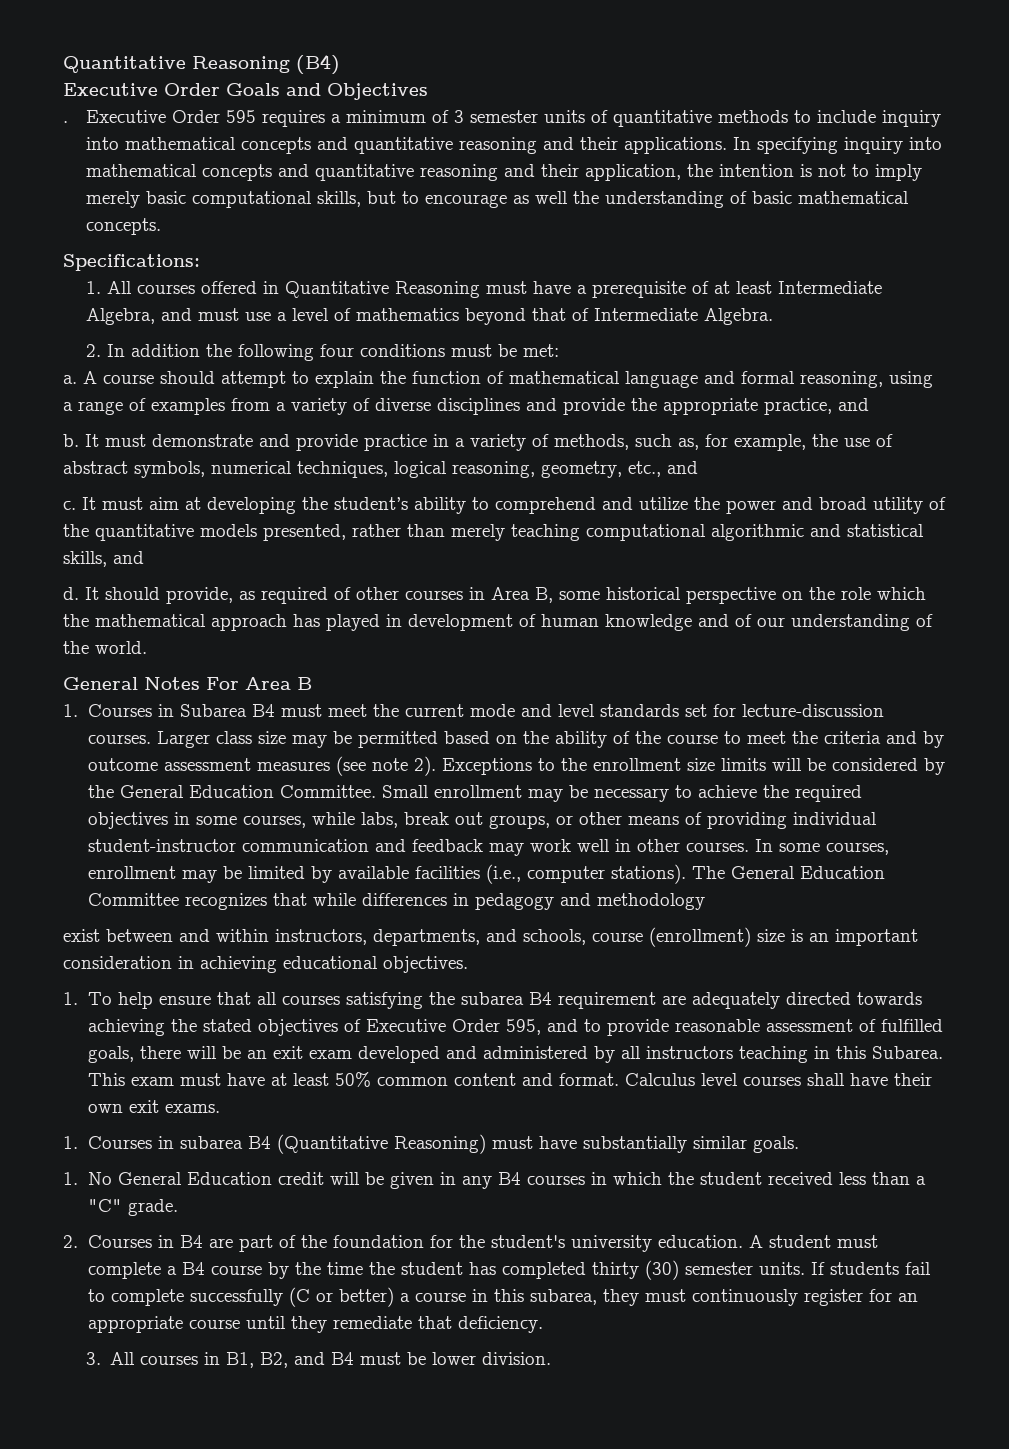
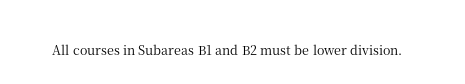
- Quantitative Reasoning (B4)
- Executive Order Goals and Objectives
- . Executive Order 595 requires a minimum of 3 semester units of quantitative methods to include inquiry into mathematical concepts and quantitative reasoning and their applications. In specifying inquiry into mathematical concepts and quantitative reasoning and their application, the intention is not to imply merely basic computational skills, but to encourage as well the understanding of basic mathematical concepts.
- Specifications:
- 1. All courses offered in Quantitative Reasoning must have a prerequisite of at least Intermediate Algebra, and must use a level of mathematics beyond that of Intermediate Algebra.
- 2. In addition the following four conditions must be met:
- a. A course should attempt to explain the function of mathematical language and formal reasoning, using a range of examples from a variety of diverse disciplines and provide the appropriate practice, and
- b. It must demonstrate and provide practice in a variety of methods, such as, for example, the use of abstract symbols, numerical techniques, logical reasoning, geometry, etc., and
- c. It must aim at developing the student’s ability to comprehend and utilize the power and broad utility of the quantitative models presented, rather than merely teaching computational algorithmic and statistical skills, and
- d. It should provide, as required of other courses in Area B, some historical perspective on the role which the mathematical approach has played in development of human knowledge and of our understanding of the world.
- General Notes For Area B
- 1. Courses in Subarea B4 must meet the current mode and level standards set for lecture-discussion courses. Larger class size may be permitted based on the ability of the course to meet the criteria and by outcome assessment measures (see note 2). Exceptions to the enrollment size limits will be considered by the General Education Committee. Small enrollment may be necessary to achieve the required objectives in some courses, while labs, break out groups, or other means of providing individual student-instructor communication and feedback may work well in other courses. In some courses, enrollment may be limited by available facilities (i.e., computer stations). The General Education Committee recognizes that while differences in pedagogy and methodology
- exist between and within instructors, departments, and schools, course (enrollment) size is an important consideration in achieving educational objectives.
- 1. To help ensure that all courses satisfying the subarea B4 requirement are adequately directed towards achieving the stated objectives of Executive Order 595, and to provide reasonable assessment of fulfilled goals, there will be an exit exam developed and administered by all instructors teaching in this Subarea. This exam must have at least 50% common content and format. Calculus level courses shall have their own exit exams.
- 1. Courses in subarea B4 (Quantitative Reasoning) must have substantially similar goals.
- 1. No General Education credit will be given in any B4 courses in which the student received less than a "C" grade.
- 2. Courses in B4 are part of the foundation for the student's university education. A student must complete a B4 course by the time the student has completed thirty (30) semester units. If students fail to complete successfully (C or better) a course in this subarea, they must continuously register for an appropriate course until they remediate that deficiency.
- 3. All courses in B1, B2, and B4 must be lower division.
+ All courses in Subareas B1 and B2 must be lower division.

